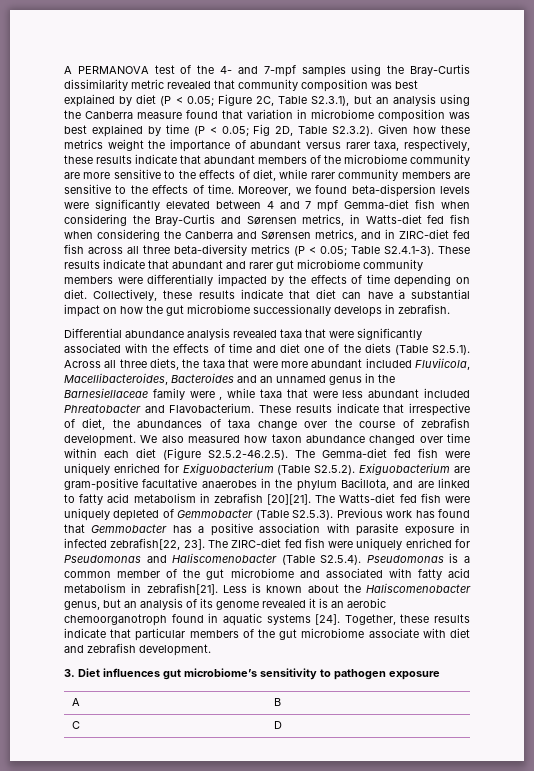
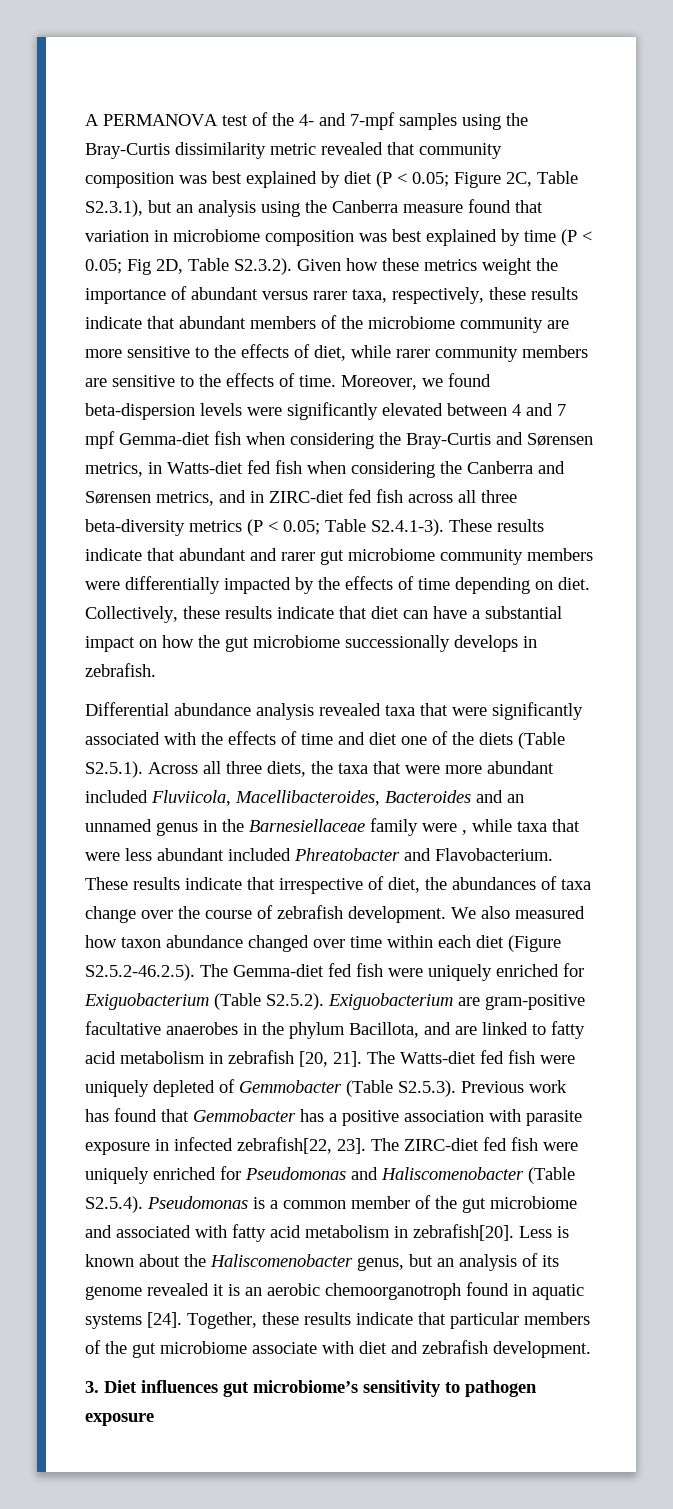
- We also measured how taxon abundance changed over time within each diet (Figure S2.5.2-46.2.5). The Gemma-diet fed fish were uniquely enriched for Exiguobacterium (Table S2.5.2). Exiguobacterium are gram-positive facultative anaerobes in the phylum Bacillota, and are linked to fatty acid metabolism in zebrafish [20][21].
+ We also measured how taxon abundance changed over time within each diet (Figure S2.5.2-46.2.5). The Gemma-diet fed fish were uniquely enriched for Exiguobacterium (Table S2.5.2). Exiguobacterium are gram-positive facultative anaerobes in the phylum Bacillota, and are linked to fatty acid metabolism in zebrafish [20, 21].
- The ZIRC-diet fed fish were uniquely enriched for Pseudomonas and Haliscomenobacter (Table S2.5.4). Pseudomonas is a common member of the gut microbiome and associated with fatty acid metabolism in zebrafish[21].
+ The ZIRC-diet fed fish were uniquely enriched for Pseudomonas and Haliscomenobacter (Table S2.5.4). Pseudomonas is a common member of the gut microbiome and associated with fatty acid metabolism in zebrafish[20].
- A | B
- C | D

